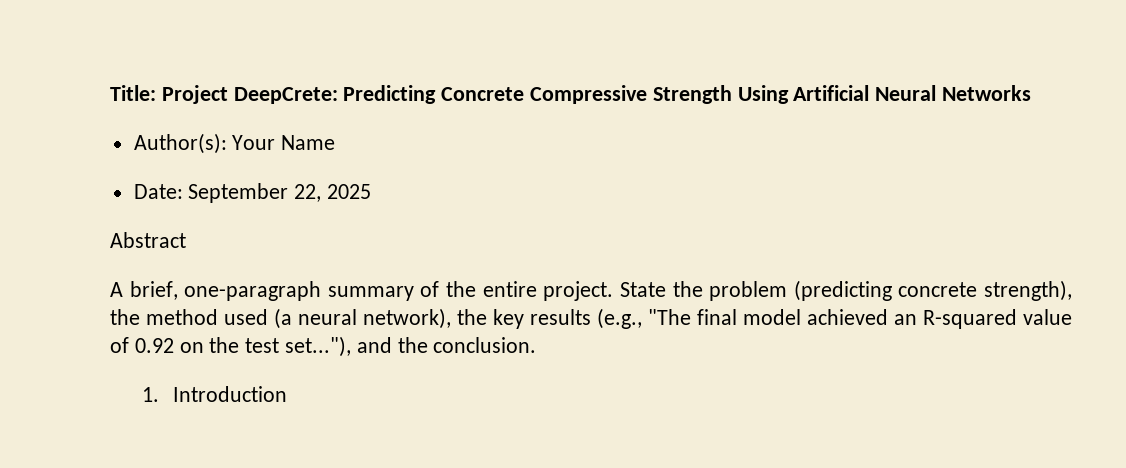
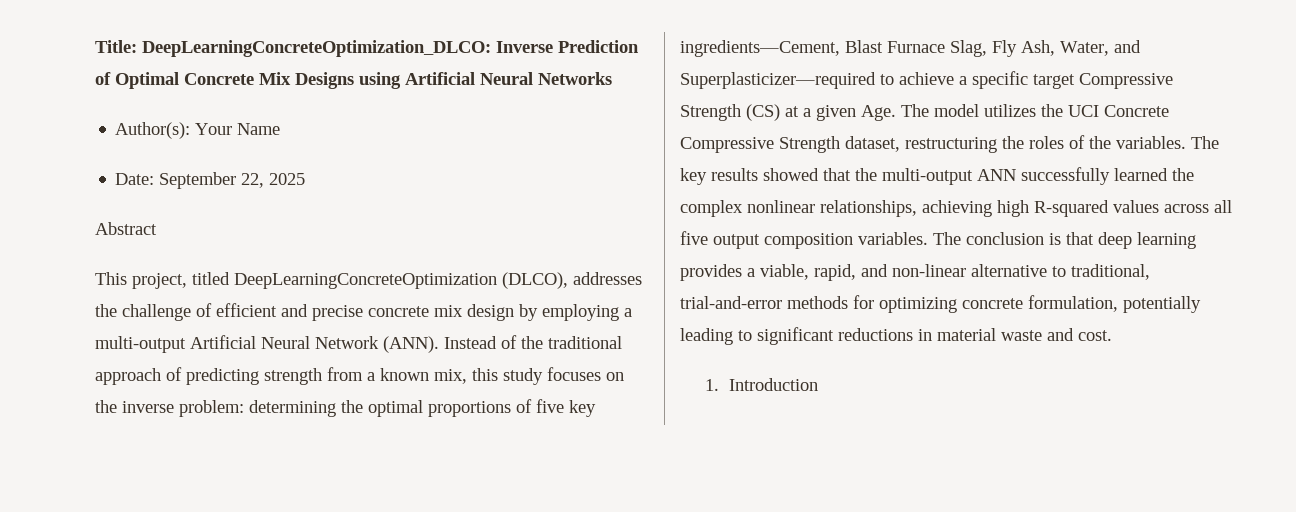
- Title: Project DeepCrete: Predicting Concrete Compressive Strength Using Artificial Neural Networks
+ Title: DeepLearningConcreteOptimization_DLCO: Inverse Prediction of Optimal Concrete Mix Designs using Artificial Neural Networks
- A brief, one-paragraph summary of the entire project. State the problem (predicting concrete strength), the method used (a neural network), the key results (e.g., "The final model achieved an R-squared value of 0.92 on the test set..."), and the conclusion.
+ This project, titled DeepLearningConcreteOptimization (DLCO), addresses the challenge of efficient and precise concrete mix design by employing a multi-output Artificial Neural Network (ANN). Instead of the traditional approach of predicting strength from a known mix, this study focuses on the inverse problem: determining the optimal proportions of five key ingredients—Cement, Blast Furnace Slag, Fly Ash, Water, and Superplasticizer—required to achieve a specific target Compressive Strength (CS) at a given Age. The model utilizes the UCI Concrete Compressive Strength dataset, restructuring the roles of the variables. The key results showed that the multi-output ANN successfully learned the complex nonlinear relationships, achieving high R-squared values across all five output composition variables. The conclusion is that deep learning provides a viable, rapid, and non-linear alternative to traditional, trial-and-error methods for optimizing concrete formulation, potentially leading to significant reductions in material waste and cost.

